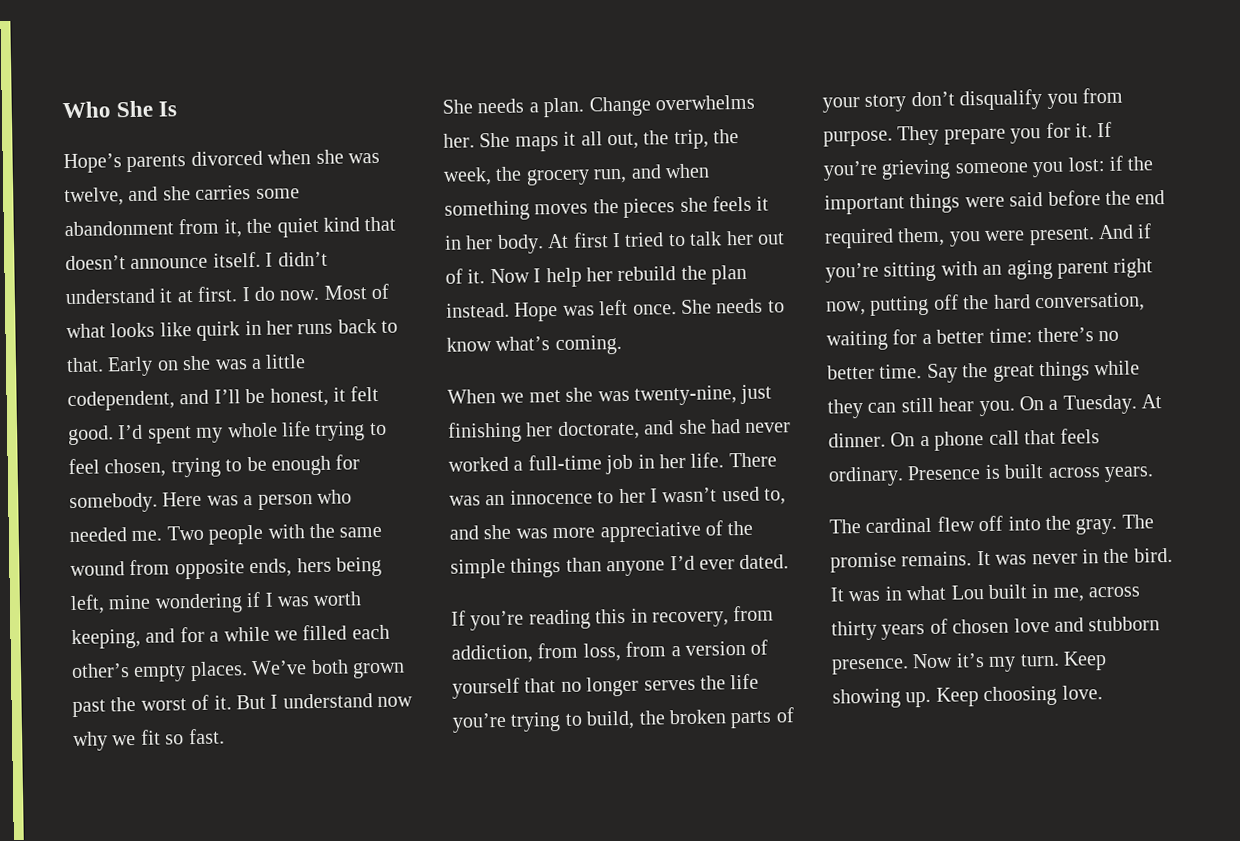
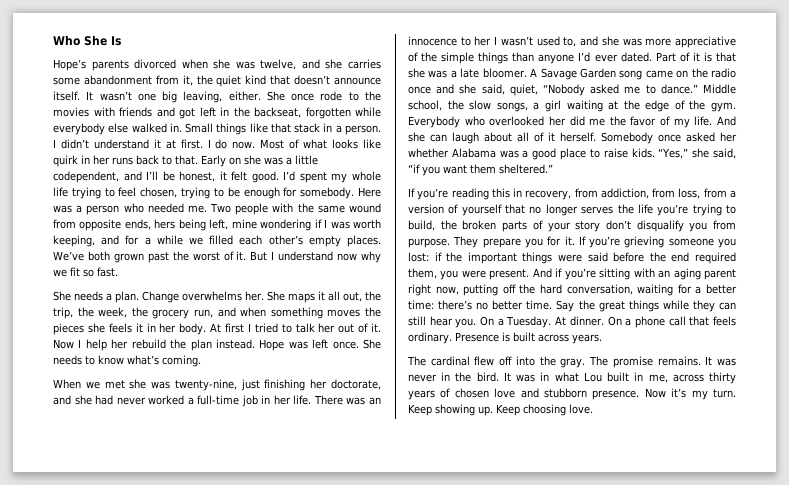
+ It wasn’t one big leaving, either. She once rode to the movies with friends and got left in the backseat, forgotten while everybody else walked in. Small things like that stack in a person.
+ Part of it is that she was a late bloomer. A Savage Garden song came on the radio once and she said, quiet, “Nobody asked me to dance.” Middle school, the slow songs, a girl waiting at the edge of the gym. Everybody who overlooked her did me the favor of my life. And she can laugh about all of it herself. Somebody once asked her whether Alabama was a good place to raise kids. “Yes,” she said, “if you want them sheltered.”

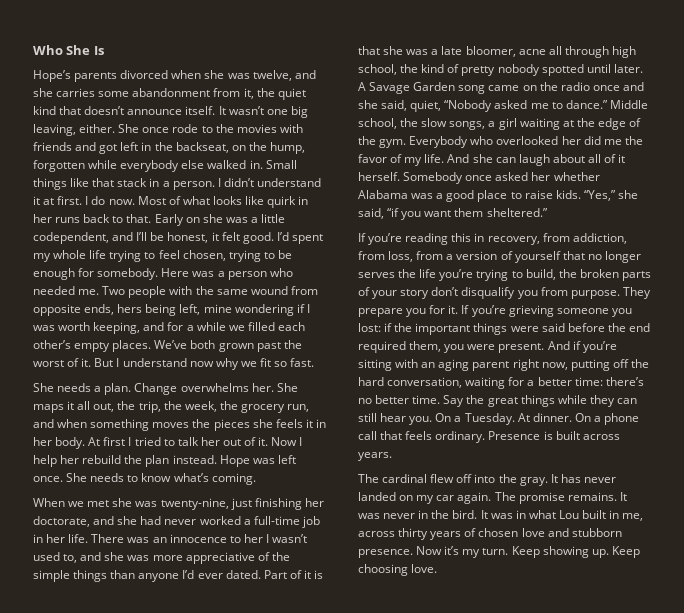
- She once rode to the movies with friends and got left in the backseat, forgotten while everybody else walked in.
+ She once rode to the movies with friends and got left in the backseat, on the hump, forgotten while everybody else walked in.
- Part of it is that she was a late bloomer.
+ Part of it is that she was a late bloomer, acne all through high school, the kind of pretty nobody spotted until later.
+ It has never landed on my car again.

